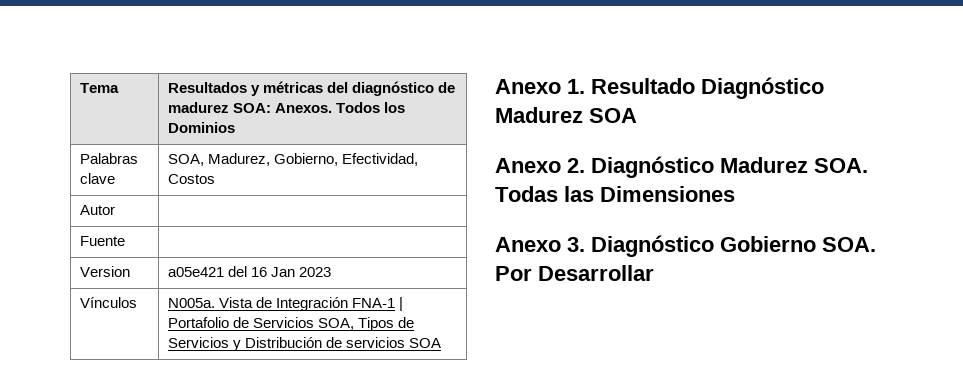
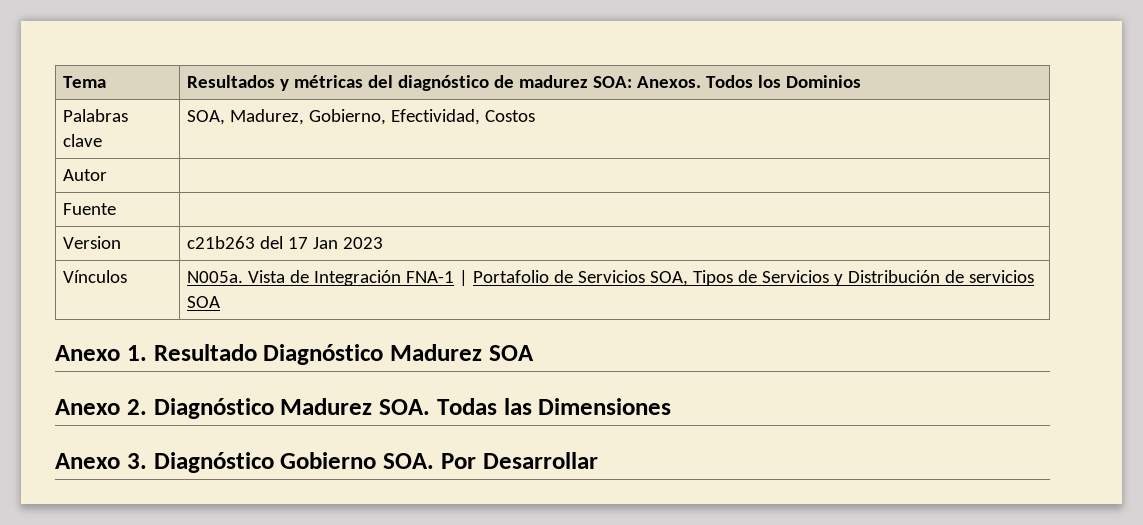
- Version | a05e421 del 16 Jan 2023
+ Version | c21b263 del 17 Jan 2023

